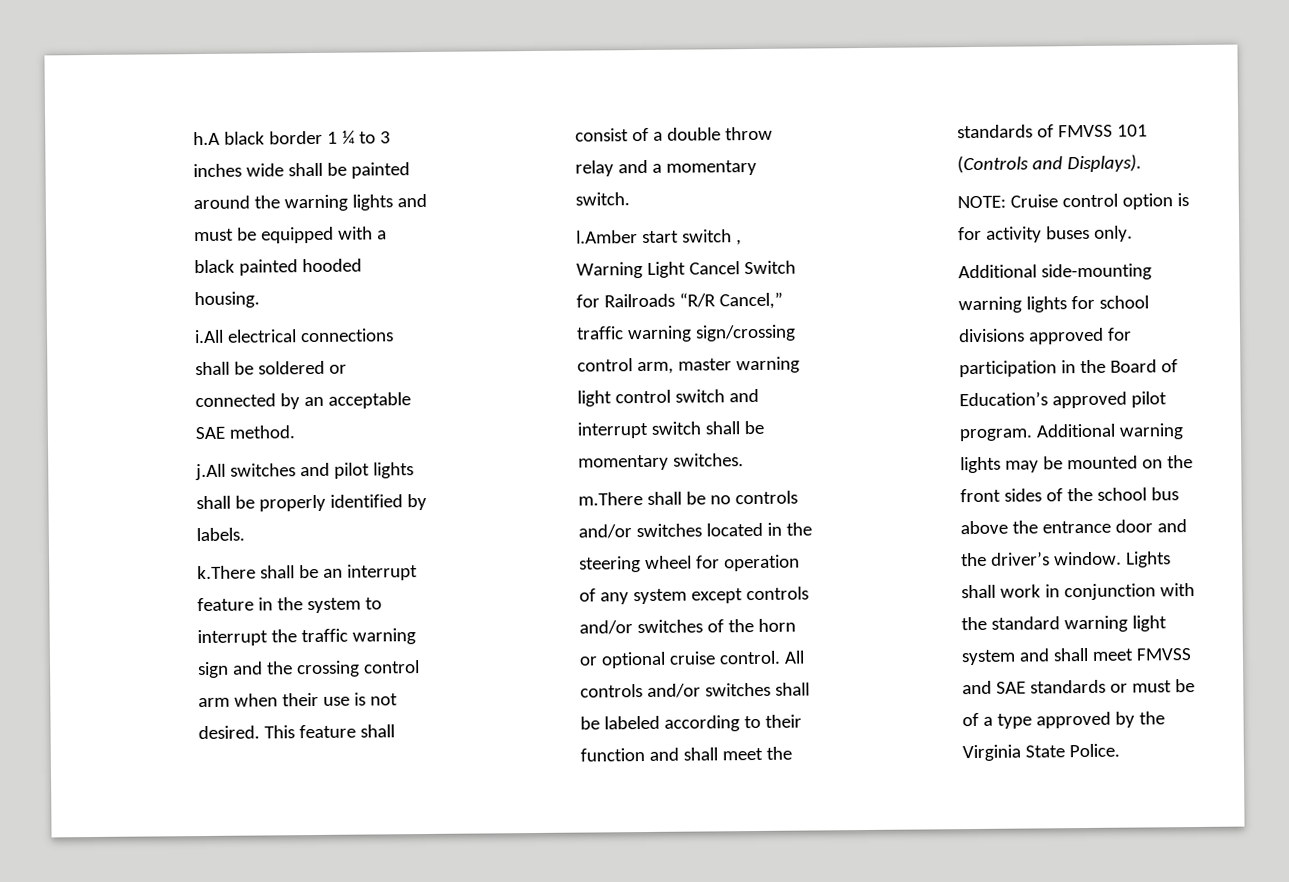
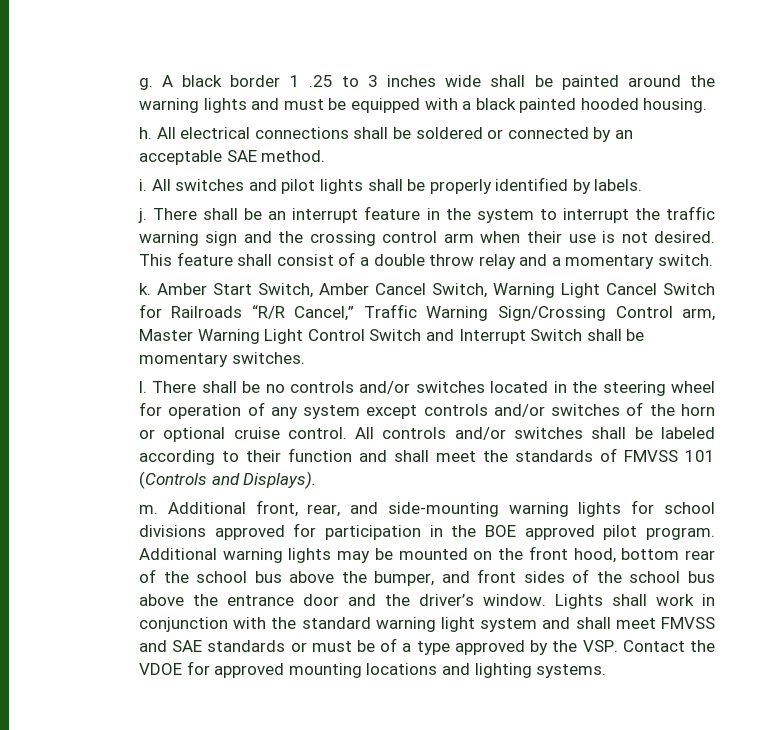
- h.A black border 1 ¼ to 3 inches wide shall be painted around the warning lights and must be equipped with a black painted hooded housing.
+ g. A black border 1 .25 to 3 inches wide shall be painted around the warning lights and must be equipped with a black painted hooded housing.
- i.All electrical connections shall be soldered or connected by an acceptable SAE method.
+ h. All electrical connections shall be soldered or connected by an acceptable SAE method.
- j.All switches and pilot lights shall be properly identified by labels.
+ i. All switches and pilot lights shall be properly identified by labels.
- k.There shall be an interrupt feature in the system to interrupt the traffic warning sign and the crossing control arm when their use is not desired.
+ j. There shall be an interrupt feature in the system to interrupt the traffic warning sign and the crossing control arm when their use is not desired.
- l.Amber start switch , Warning Light Cancel Switch for Railroads “R/R Cancel,” traffic warning sign/crossing control arm, master warning light control switch and interrupt switch shall be momentary switches.
+ k. Amber Start Switch, Amber Cancel Switch, Warning Light Cancel Switch for Railroads “R/R Cancel,” Traffic Warning Sign/Crossing Control arm, Master Warning Light Control Switch and Interrupt Switch shall be momentary switches.
- m.There shall be no controls and/or switches located in the steering wheel for operation of any system except controls and/or switches of the horn or optional cruise control.
+ l. There shall be no controls and/or switches located in the steering wheel for operation of any system except controls and/or switches of the horn or optional cruise control.
- NOTE: Cruise control option is for activity buses only.
- Additional side-mounting warning lights for school divisions approved for participation in the Board of Education’s approved pilot program.
+ m. Additional front, rear, and side-mounting warning lights for school divisions approved for participation in the BOE approved pilot program.
- Additional warning lights may be mounted on the front sides of the school bus above the entrance door and the driver’s window.
+ Additional warning lights may be mounted on the front hood, bottom rear of the school bus above the bumper, and front sides of the school bus above the entrance door and the driver’s window.
- Lights shall work in conjunction with the standard warning light system and shall meet FMVSS and SAE standards or must be of a type approved by the Virginia State Police.
+ Lights shall work in conjunction with the standard warning light system and shall meet FMVSS and SAE standards or must be of a type approved by the VSP. Contact the VDOE for approved mounting locations and lighting systems.

